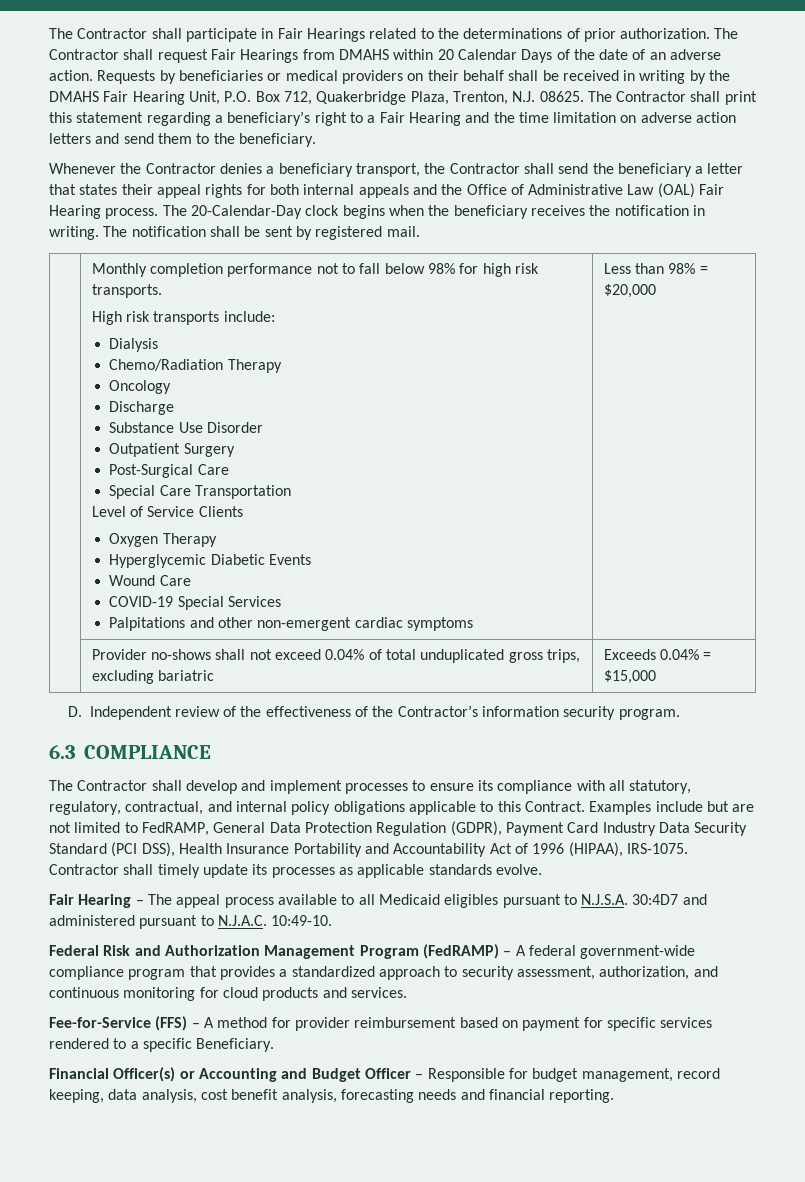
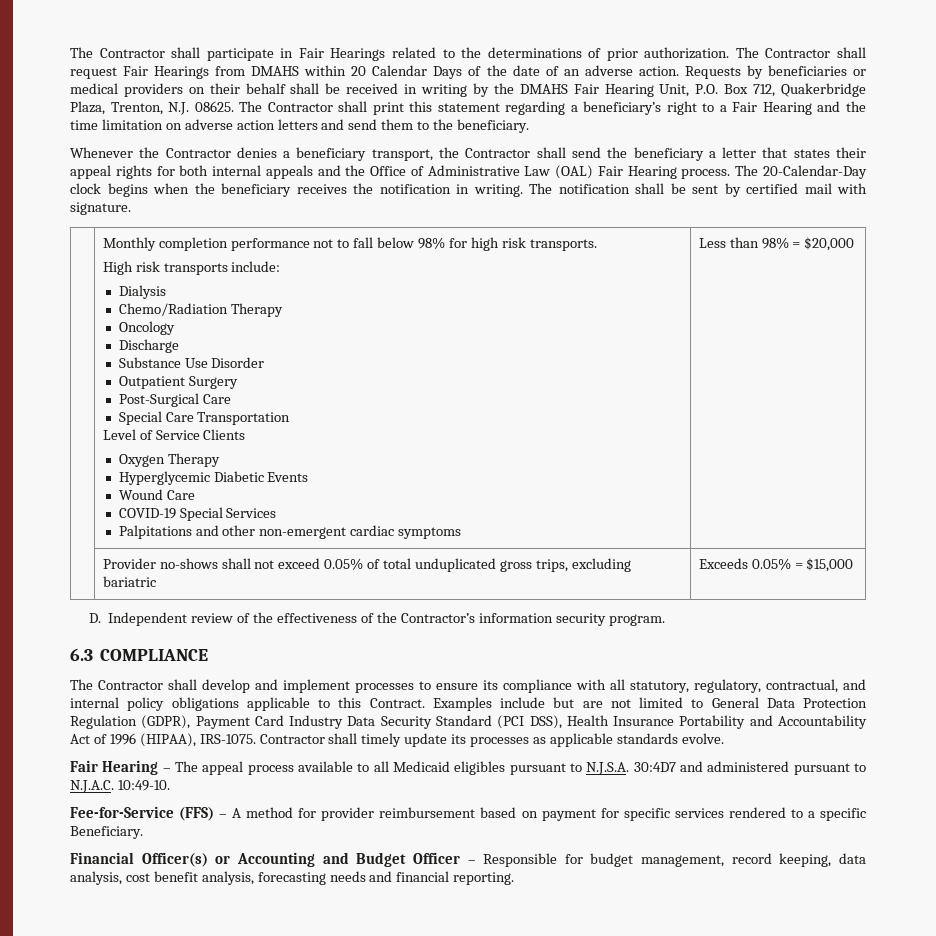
- The notification shall be sent by registered mail.
+ The notification shall be sent by certified mail with signature.
- | Provider no-shows shall not exceed 0.04% of total unduplicated gross trips, excluding bariatric | Exceeds 0.04% = $15,000
+ | Provider no-shows shall not exceed 0.05% of total unduplicated gross trips, excluding bariatric | Exceeds 0.05% = $15,000
- Examples include but are not limited to FedRAMP, General Data Protection Regulation (GDPR), Payment Card Industry Data Security Standard (PCI DSS), Health Insurance Portability and Accountability Act of 1996 (HIPAA), IRS-1075.
+ Examples include but are not limited to General Data Protection Regulation (GDPR), Payment Card Industry Data Security Standard (PCI DSS), Health Insurance Portability and Accountability Act of 1996 (HIPAA), IRS-1075.
- Federal Risk and Authorization Management Program (FedRAMP) – A federal government-wide compliance program that provides a standardized approach to security assessment, authorization, and continuous monitoring for cloud products and services.

